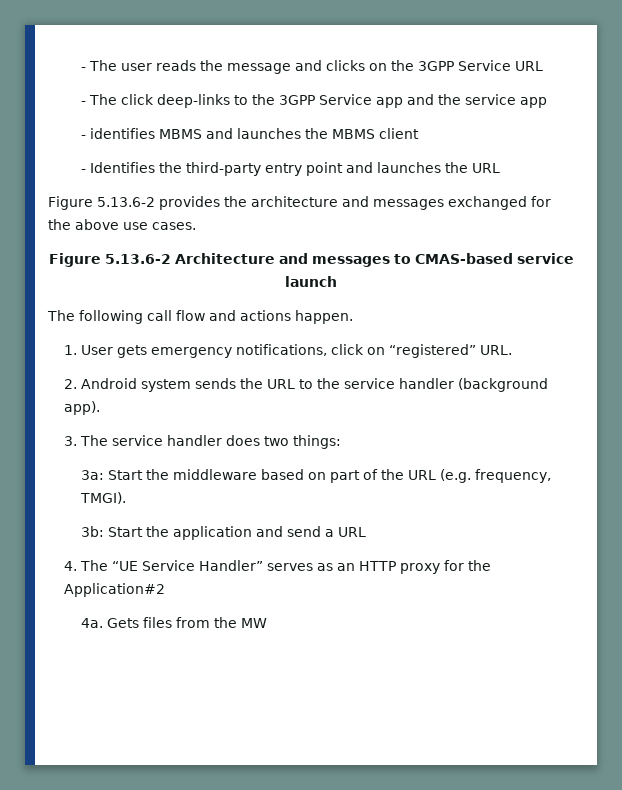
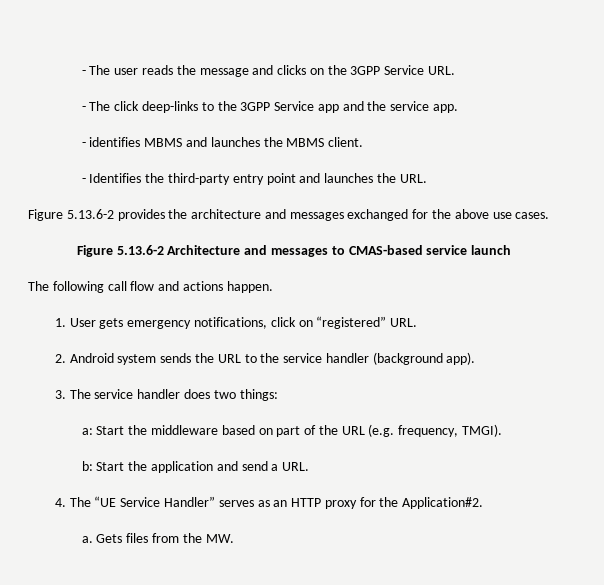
- - The user reads the message and clicks on the 3GPP Service URL
+ - The user reads the message and clicks on the 3GPP Service URL.
- - The click deep-links to the 3GPP Service app and the service app
+ - The click deep-links to the 3GPP Service app and the service app.
- - identifies MBMS and launches the MBMS client
+ - identifies MBMS and launches the MBMS client.
- - Identifies the third-party entry point and launches the URL
+ - Identifies the third-party entry point and launches the URL.
- 3a: Start the middleware based on part of the URL (e.g. frequency, TMGI).
+ a: Start the middleware based on part of the URL (e.g. frequency, TMGI).
- 3b: Start the application and send a URL
+ b: Start the application and send a URL.
- 4. The “UE Service Handler” serves as an HTTP proxy for the Application#2
- 4a.
+ 4. The “UE Service Handler” serves as an HTTP proxy for the Application#2.
+ a.
- Gets files from the MW
+ Gets files from the MW.

